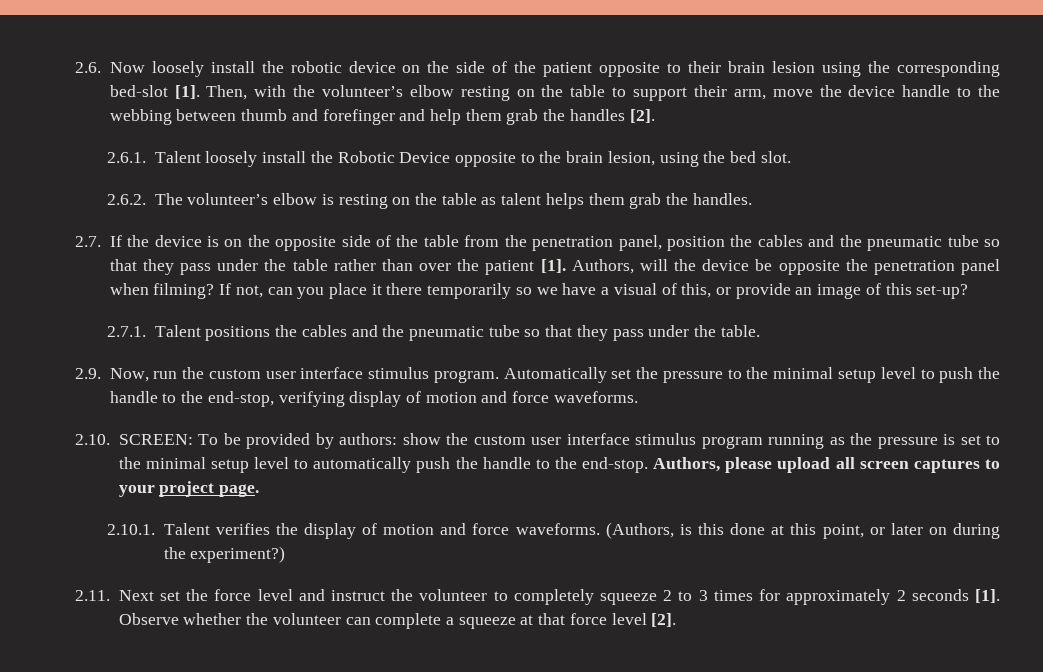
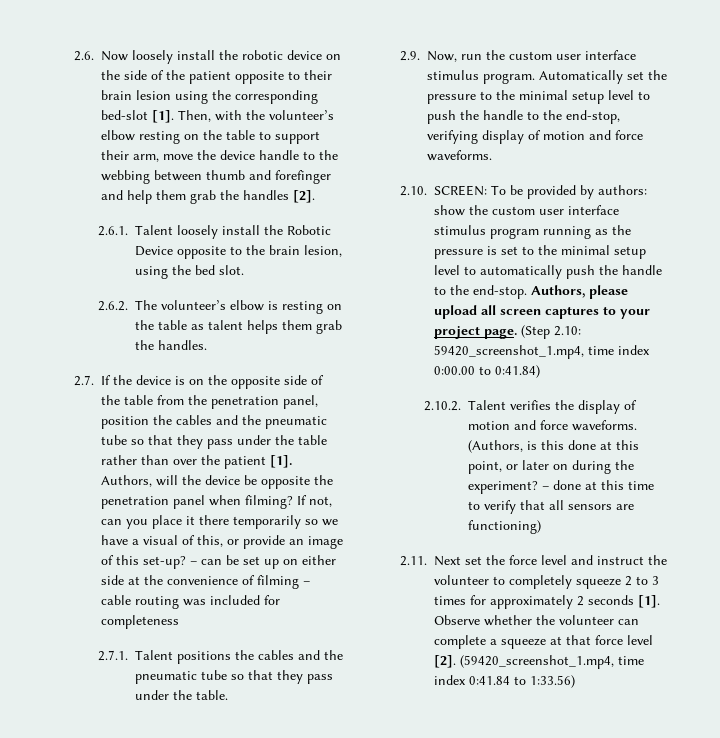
+ – can be set up on either side at the convenience of filming – cable routing was included for completeness
- Authors, please upload all screen captures to your project page.
- 2.10.1. Talent verifies the display of motion and force waveforms.
+ Authors, please upload all screen captures to your project page. (Step 2.10: 59420_screenshot_1.mp4, time index 0:00.00 to 0:41.84)
+ 2.10.2. Talent verifies the display of motion and force waveforms.
- (Authors, is this done at this point, or later on during the experiment?)
+ (Authors, is this done at this point, or later on during the experiment? – done at this time to verify that all sensors are functioning)
+ (59420_screenshot_1.mp4, time index 0:41.84 to 1:33.56)

